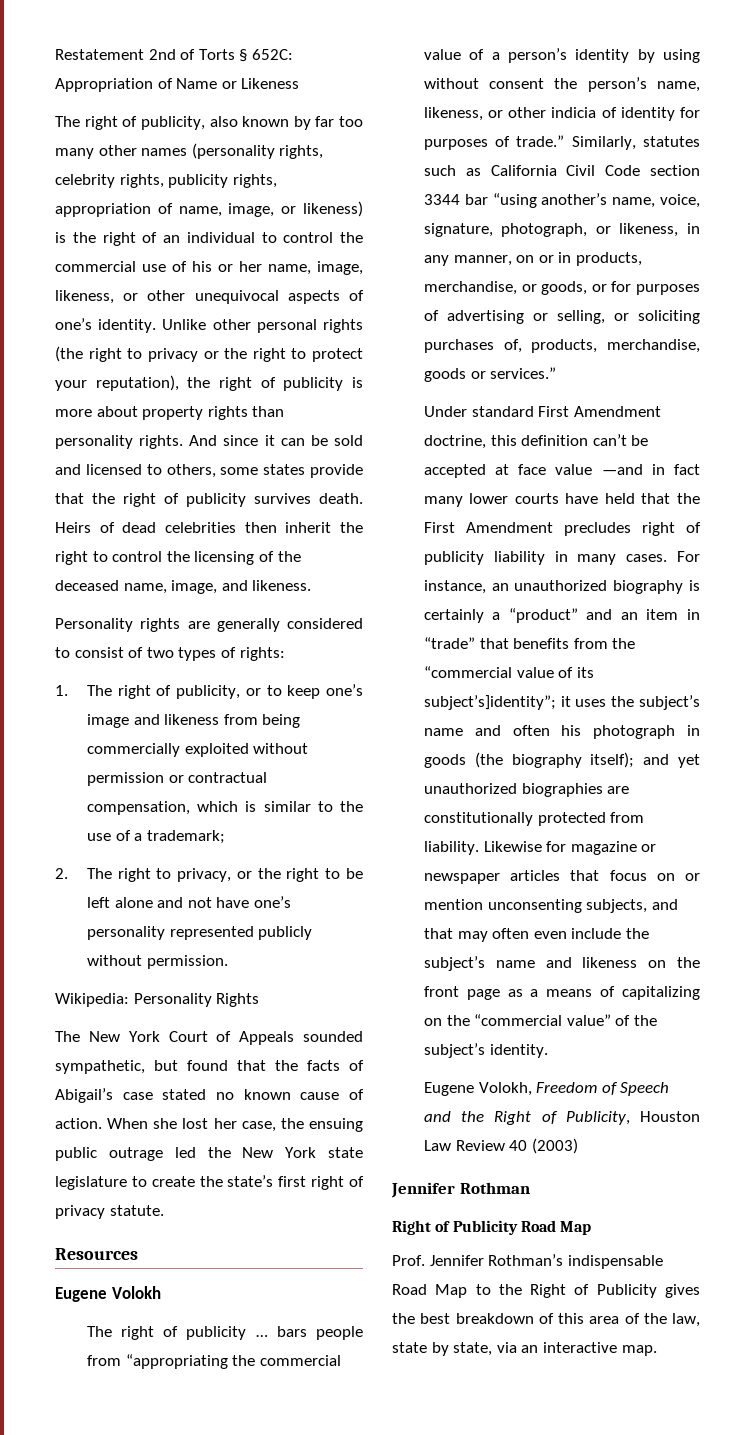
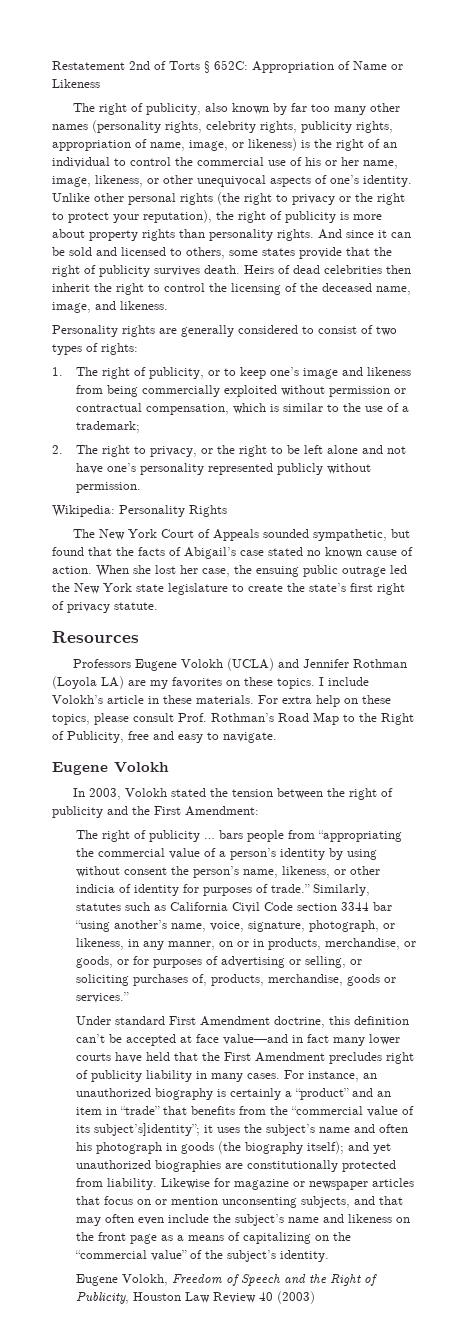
+ Professors Eugene Volokh (UCLA) and Jennifer Rothman (Loyola LA) are my favorites on these topics. I include Volokh’s article in these materials. For extra help on these topics, please consult Prof. Rothman’s Road Map to the Right of Publicity, free and easy to navigate.
  Eugene Volokh
+ In 2003, Volokh stated the tension between the right of publicity and the First Amendment:
- Under standard First Amendment doctrine, this definition can’t be accepted at face value —and in fact many lower courts have held that the First Amendment precludes right of publicity liability in many cases.
+ Under standard First Amendment doctrine, this definition can’t be accepted at face value—and in fact many lower courts have held that the First Amendment precludes right of publicity liability in many cases.
- Jennifer Rothman
- Right of Publicity Road Map
- Prof. Jennifer Rothman’s indispensable Road Map to the Right of Publicity gives the best breakdown of this area of the law, state by state, via an interactive map.

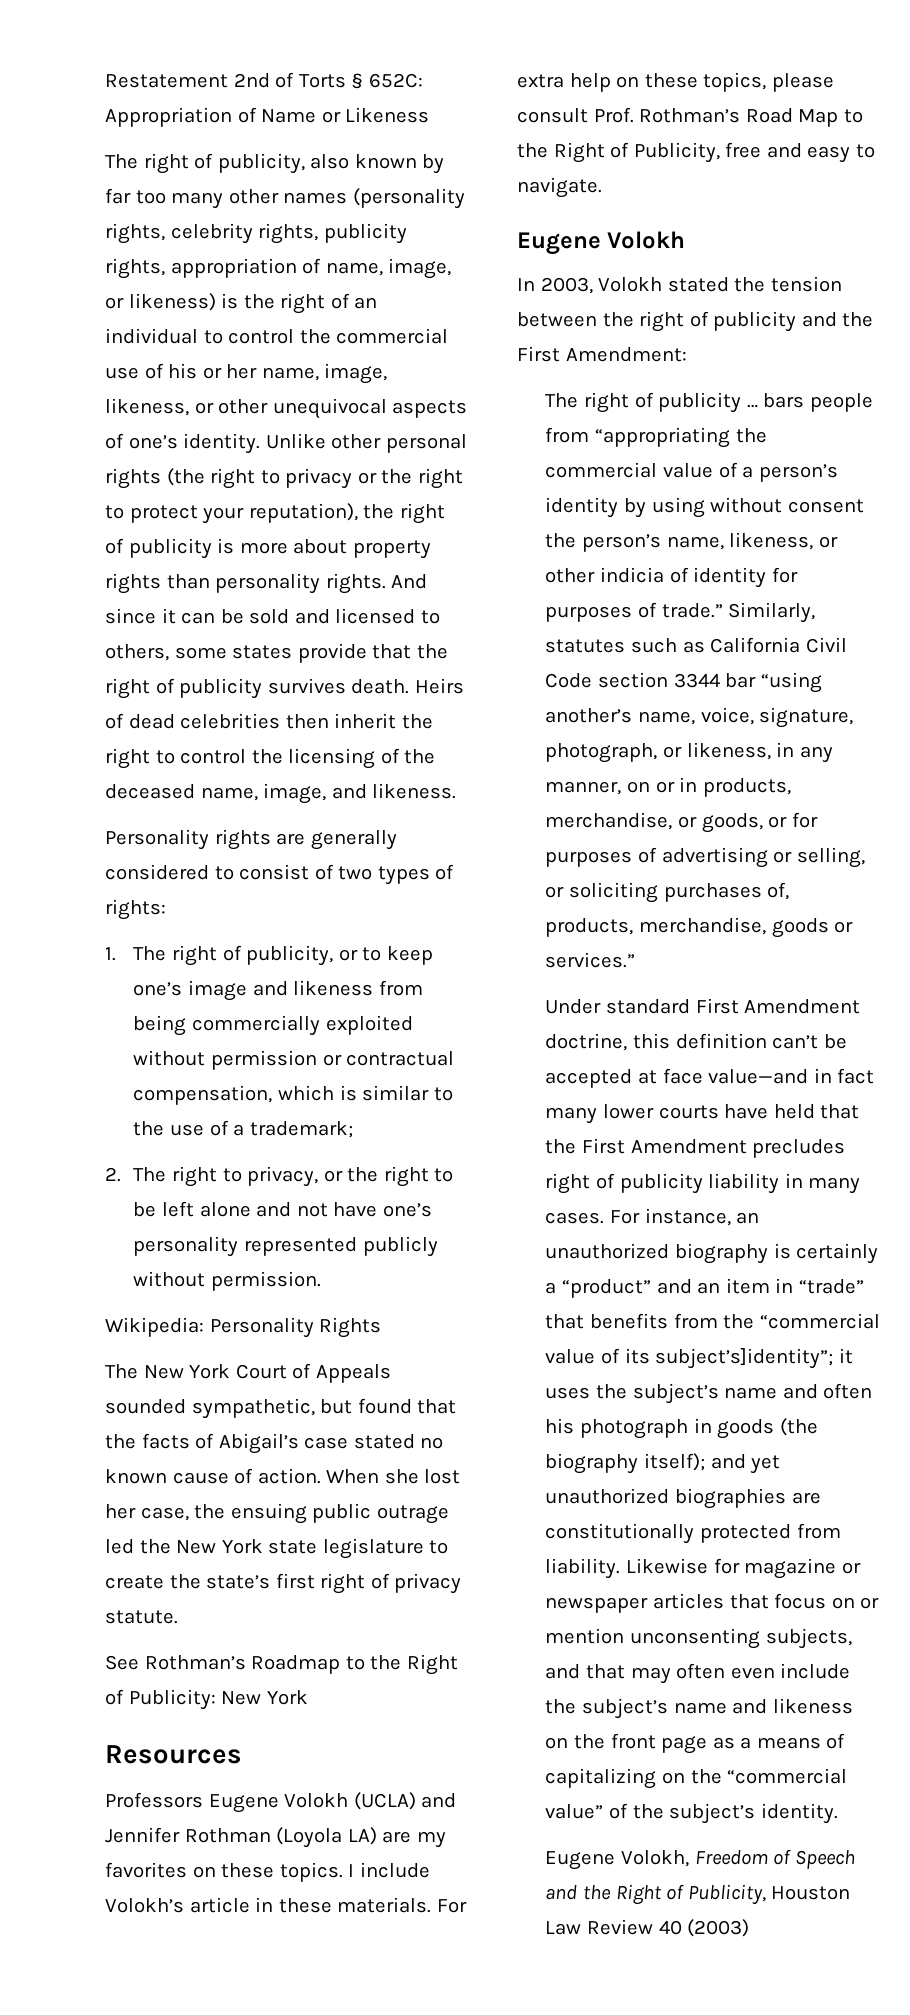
+ See Rothman’s Roadmap to the Right of Publicity: New York

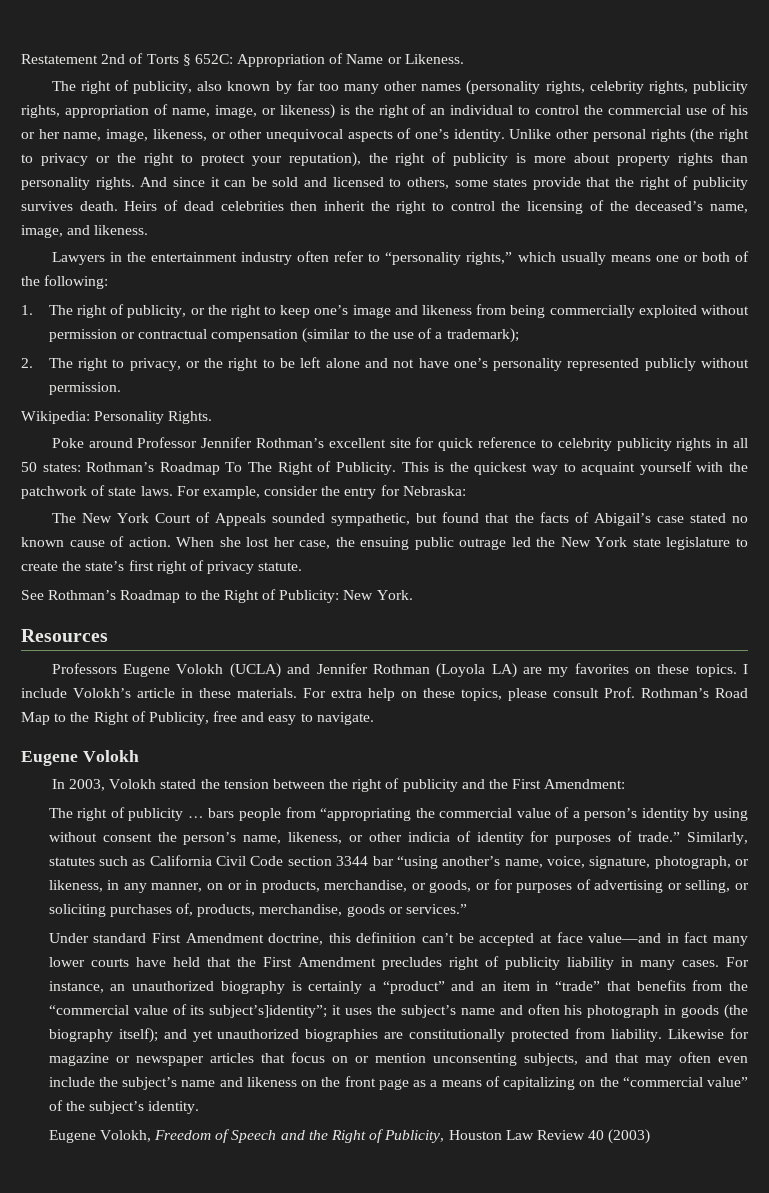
- Restatement 2nd of Torts § 652C: Appropriation of Name or Likeness
+ Restatement 2nd of Torts § 652C: Appropriation of Name or Likeness.
- Heirs of dead celebrities then inherit the right to control the licensing of the deceased name, image, and likeness.
+ Heirs of dead celebrities then inherit the right to control the licensing of the deceased’s name, image, and likeness.
- Personality rights are generally considered to consist of two types of rights:
+ Lawyers in the entertainment industry often refer to “personality rights,” which usually means one or both of the following:
- 1. The right of publicity, or to keep one’s image and likeness from being commercially exploited without permission or contractual compensation, which is similar to the use of a trademark;
+ 1. The right of publicity, or the right to keep one’s image and likeness from being commercially exploited without permission or contractual compensation (similar to the use of a trademark);
- Wikipedia: Personality Rights
+ Wikipedia: Personality Rights.
+ Poke around Professor Jennifer Rothman’s excellent site for quick reference to celebrity publicity rights in all 50 states: Rothman’s Roadmap To The Right of Publicity. This is the quickest way to acquaint yourself with the patchwork of state laws. For example, consider the entry for Nebraska:
- See Rothman’s Roadmap to the Right of Publicity: New York
+ See Rothman’s Roadmap to the Right of Publicity: New York.

